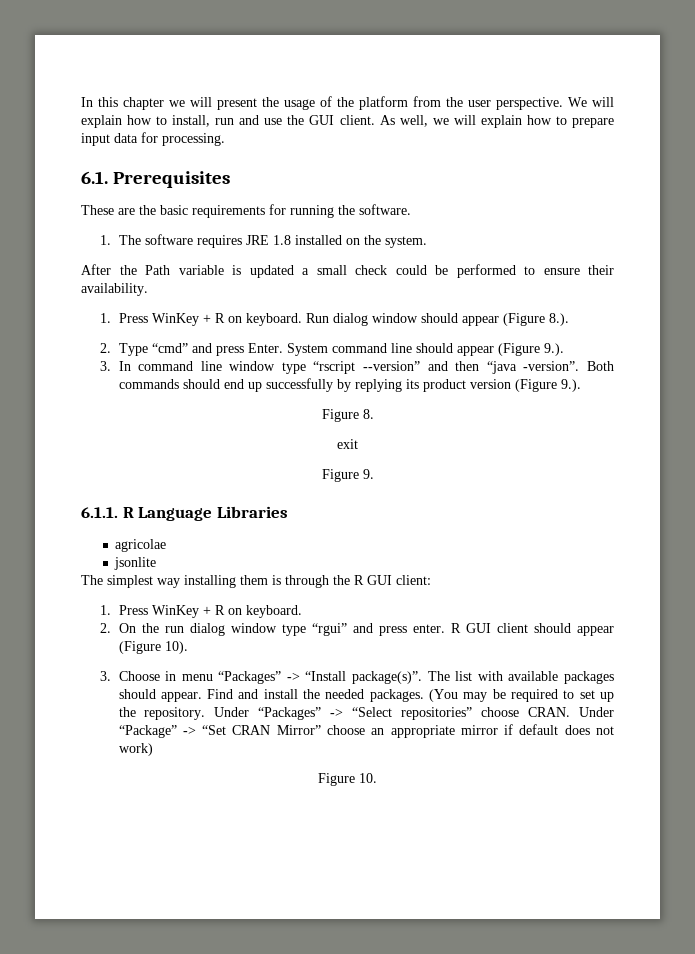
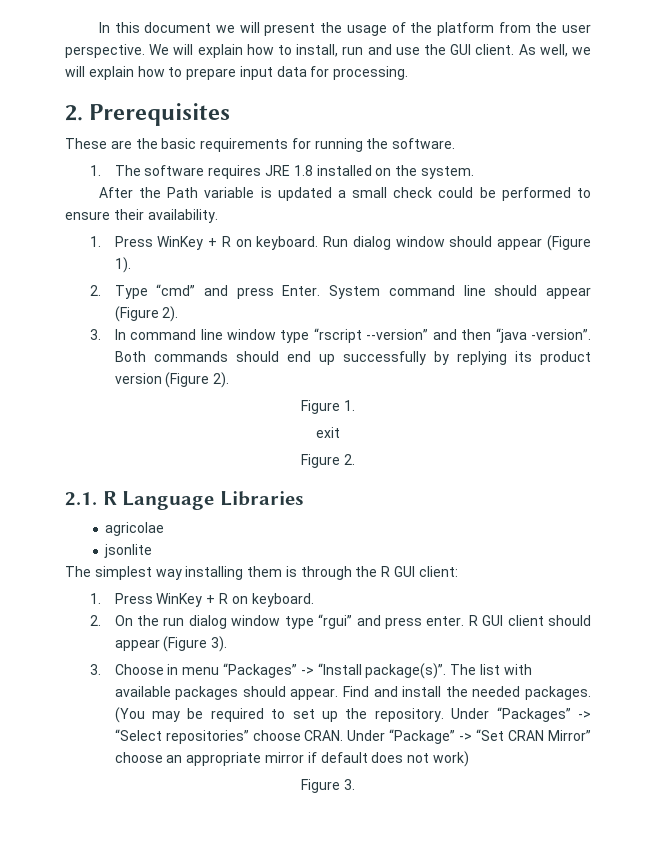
- In this chapter we will present the usage of the platform from the user perspective.
+ In this document we will present the usage of the platform from the user perspective.
- 6.1. Prerequisites
+ 2. Prerequisites
- Run dialog window should appear (Figure 8.).
+ Run dialog window should appear (Figure 1).
- System command line should appear (Figure 9.).
+ System command line should appear (Figure 2).
- Both commands should end up successfully by replying its product version (Figure 9.).
- Figure 8.
+ Both commands should end up successfully by replying its product version (Figure 2).
+ Figure 1.
- Figure 9.
- 6.1.1. R Language Libraries
+ Figure 2.
+ 2.1. R Language Libraries
- R GUI client should appear (Figure 10).
+ R GUI client should appear (Figure 3).
- Figure 10.
+ Figure 3.

